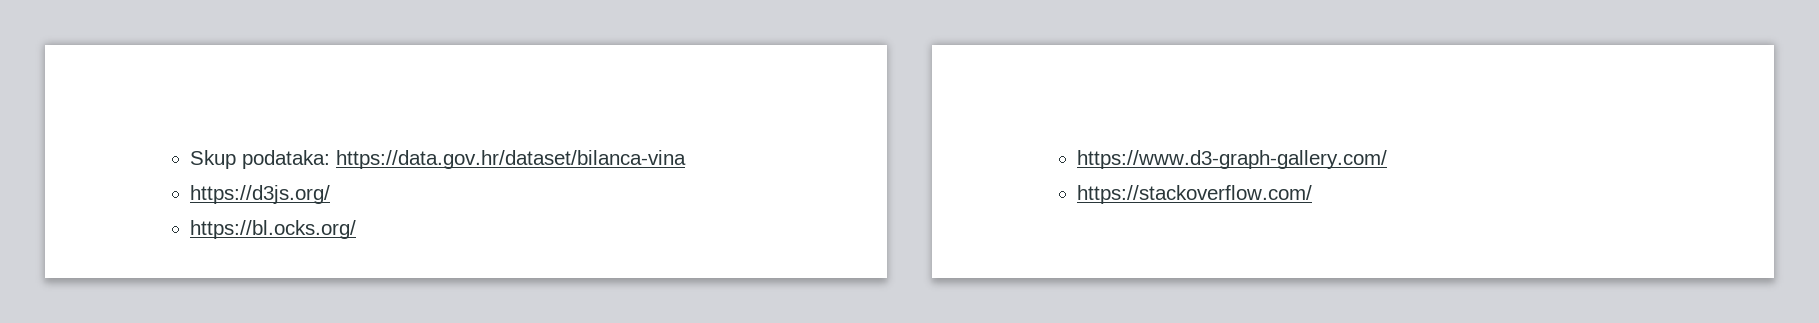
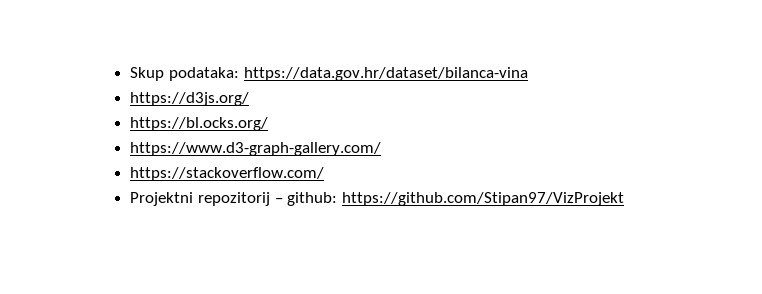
+ Projektni repozitorij – github: https://github.com/Stipan97/VizProjekt

